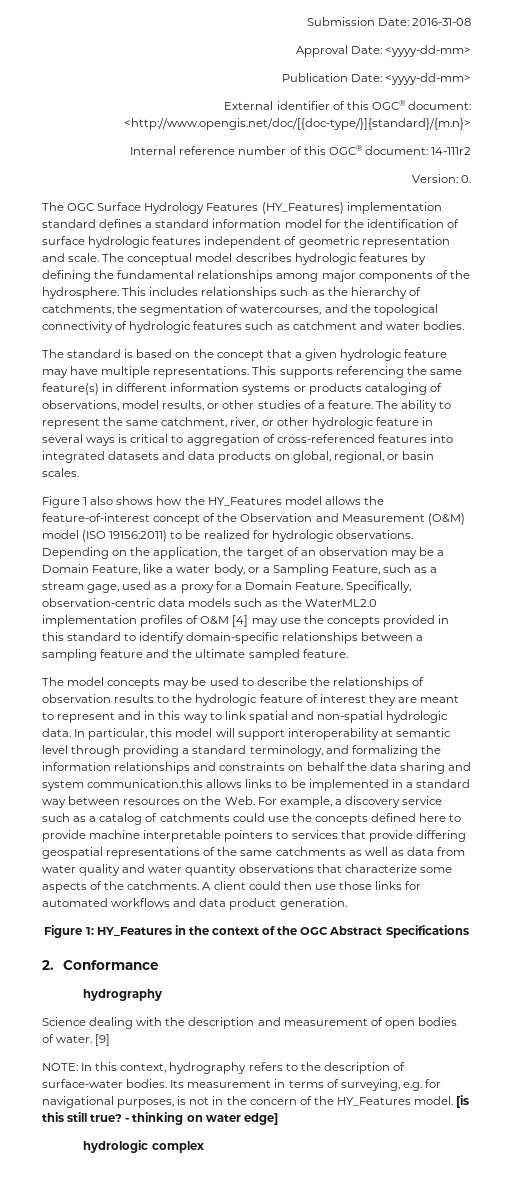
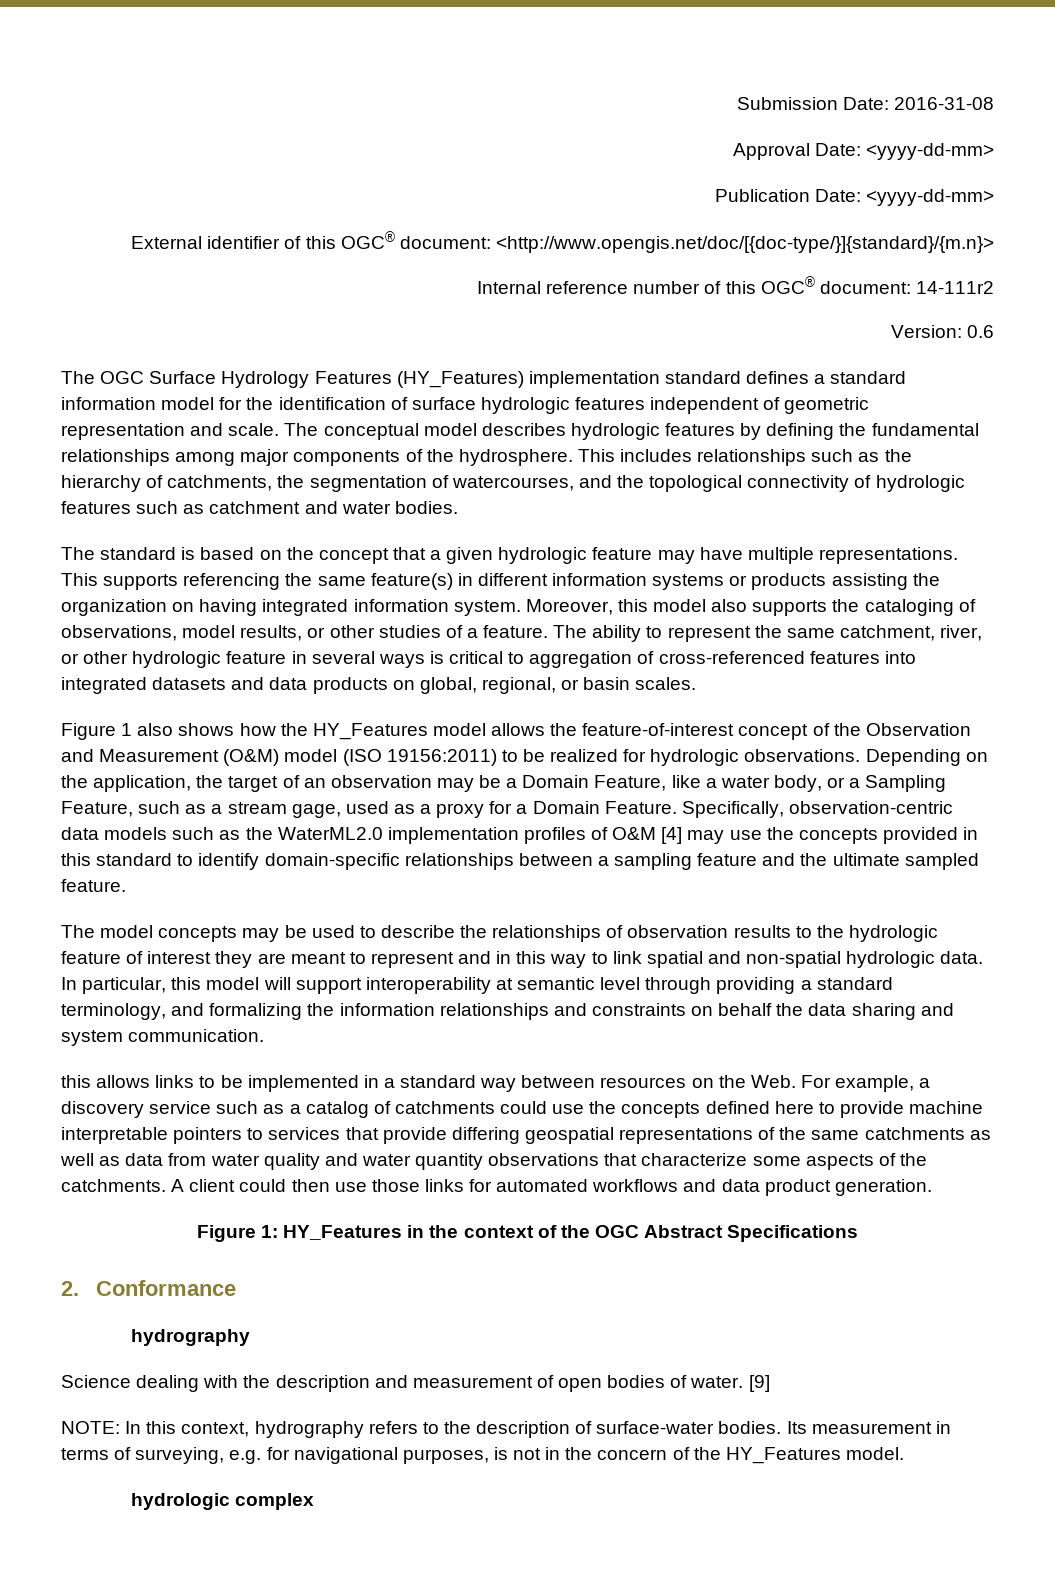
- Version: 0.
+ Version: 0.6
- This supports referencing the same feature(s) in different information systems or products cataloging of observations, model results, or other studies of a feature.
+ This supports referencing the same feature(s) in different information systems or products assisting the organization on having integrated information system. Moreover, this model also supports the cataloging of observations, model results, or other studies of a feature.
- In particular, this model will support interoperability at semantic level through providing a standard terminology, and formalizing the information relationships and constraints on behalf the data sharing and system communication.this allows links to be implemented in a standard way between resources on the Web. For example, a discovery service such as a catalog of catchments could use the concepts defined here to provide machine interpretable pointers to services that provide differing geospatial representations of the same catchments as well as data from water quality and water quantity observations that characterize some aspects of the catchments.
+ In particular, this model will support interoperability at semantic level through providing a standard terminology, and formalizing the information relationships and constraints on behalf the data sharing and system communication.
+ this allows links to be implemented in a standard way between resources on the Web. For example, a discovery service such as a catalog of catchments could use the concepts defined here to provide machine interpretable pointers to services that provide differing geospatial representations of the same catchments as well as data from water quality and water quantity observations that characterize some aspects of the catchments.
- [is this still true? - thinking on water edge]

